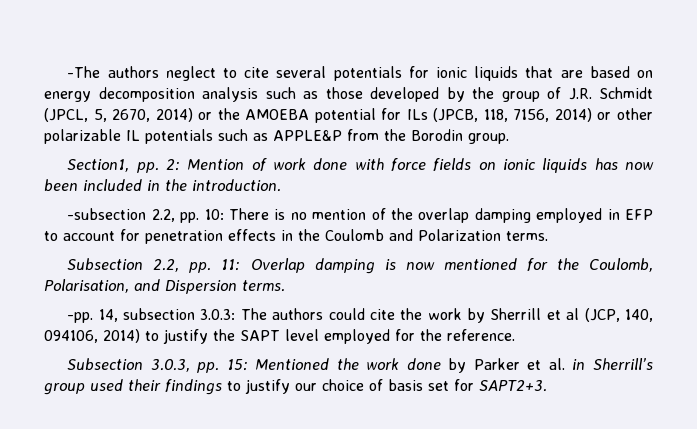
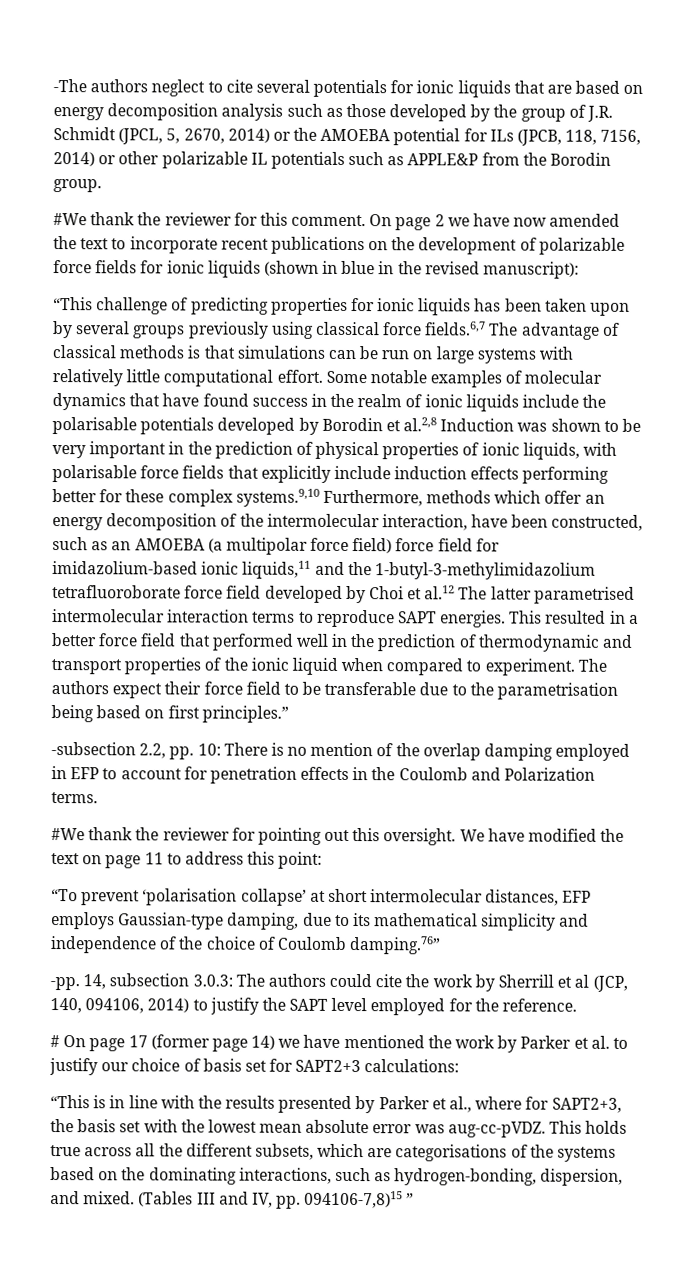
- Section1, pp. 2: Mention of work done with force fields on ionic liquids has now been included in the introduction.
+ #We thank the reviewer for this comment. On page 2 we have now amended the text to incorporate recent publications on the development of polarizable force fields for ionic liquids (shown in blue in the revised manuscript):
+ “This challenge of predicting properties for ionic liquids has been taken upon by several groups previously using classical force fields.6,7 The advantage of classical methods is that simulations can be run on large systems with relatively little computational effort. Some notable examples of molecular dynamics that have found success in the realm of ionic liquids include the polarisable potentials developed by Borodin et al.2,8 Induction was shown to be very important in the prediction of physical properties of ionic liquids, with polarisable force fields that explicitly include induction effects performing better for these complex systems.9,10 Furthermore, methods which offer an energy decomposition of the intermolecular interaction, have been constructed, such as an AMOEBA (a multipolar force field) force field for imidazolium-based ionic liquids,11 and the 1-butyl-3-methylimidazolium tetrafluoroborate force field developed by Choi et al.12 The latter parametrised intermolecular interaction terms to reproduce SAPT energies. This resulted in a better force field that performed well in the prediction of thermodynamic and transport properties of the ionic liquid when compared to experiment. The authors expect their force field to be transferable due to the parametrisation being based on first principles.”
- Subsection 2.2, pp. 11: Overlap damping is now mentioned for the Coulomb, Polarisation, and Dispersion terms.
+ #We thank the reviewer for pointing out this oversight. We have modified the text on page 11 to address this point:
+ “To prevent ‘polarisation collapse’ at short intermolecular distances, EFP employs Gaussian-type damping, due to its mathematical simplicity and independence of the choice of Coulomb damping.76”
- Subsection 3.0.3, pp. 15: Mentioned the work done by Parker et al. in Sherrill’s group used their findings to justify our choice of basis set for SAPT2+3.
+ # On page 17 (former page 14) we have mentioned the work by Parker et al. to justify our choice of basis set for SAPT2+3 calculations:
+ “This is in line with the results presented by Parker et al., where for SAPT2+3, the basis set with the lowest mean absolute error was aug-cc-pVDZ. This holds true across all the different subsets, which are categorisations of the systems based on the dominating interactions, such as hydrogen-bonding, dispersion, and mixed. (Tables III and IV, pp. 094106-7,8)15 ”

